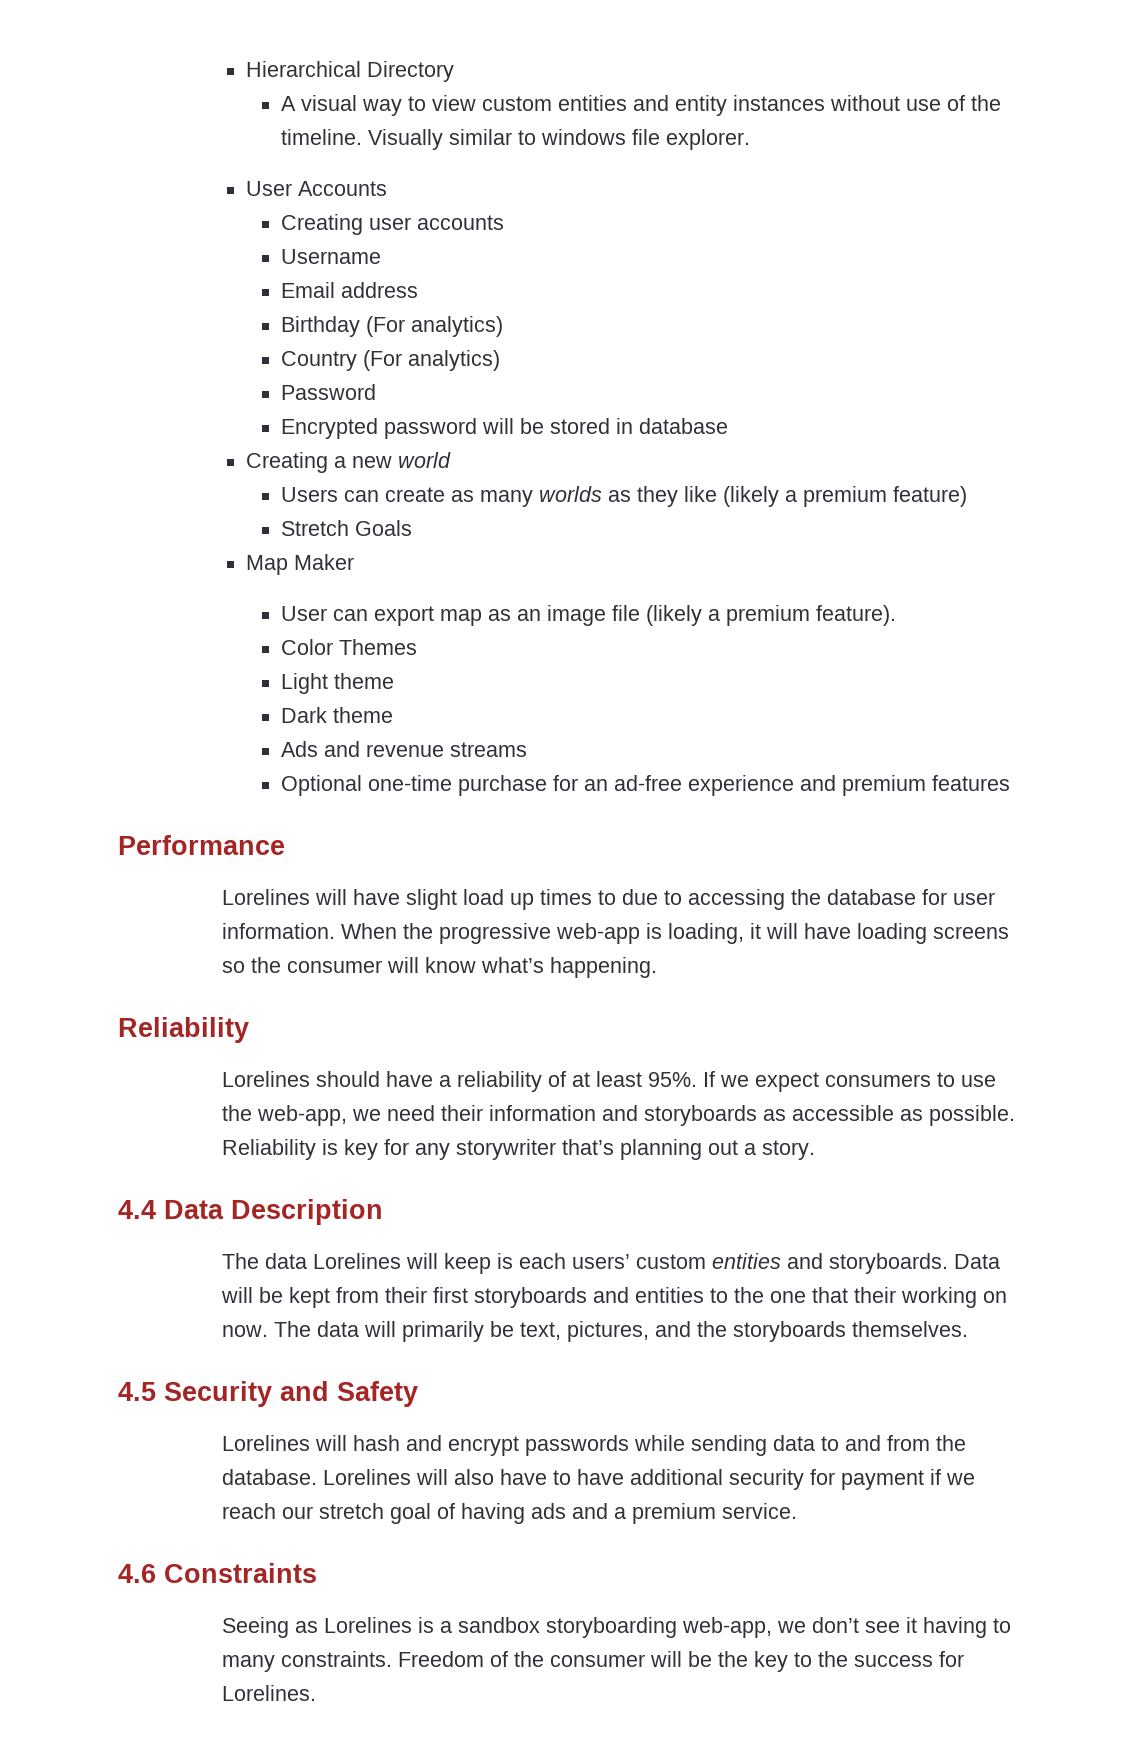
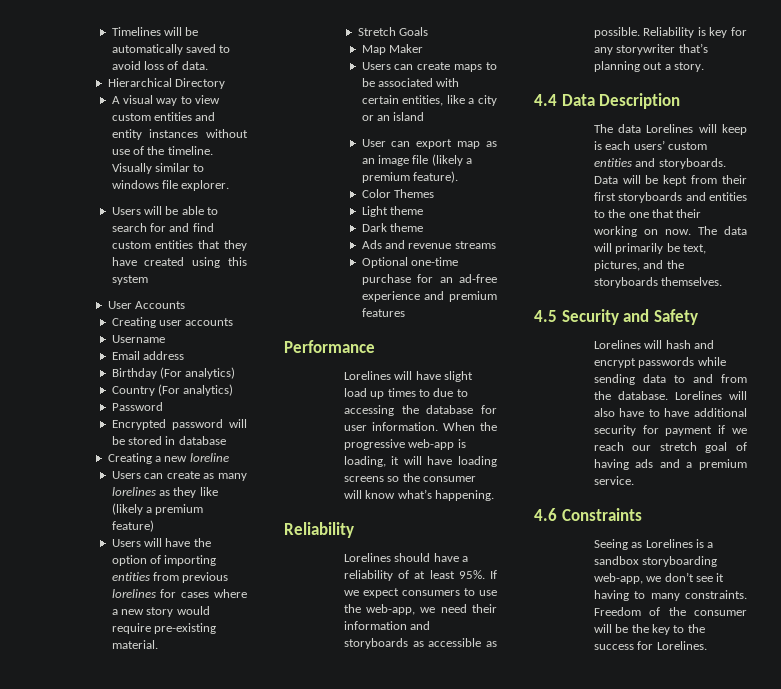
+ Timelines will be automatically saved to avoid loss of data.
+ Users will be able to search for and find custom entities that they have created using this system
- Creating a new world
+ Creating a new loreline
- Users can create as many worlds as they like (likely a premium feature)
+ Users can create as many lorelines as they like (likely a premium feature)
+ Users will have the option of importing entities from previous lorelines for cases where a new story would require pre-existing material.
  Stretch Goals
  Map Maker
+ Users can create maps to be associated with certain entities, like a city or an island

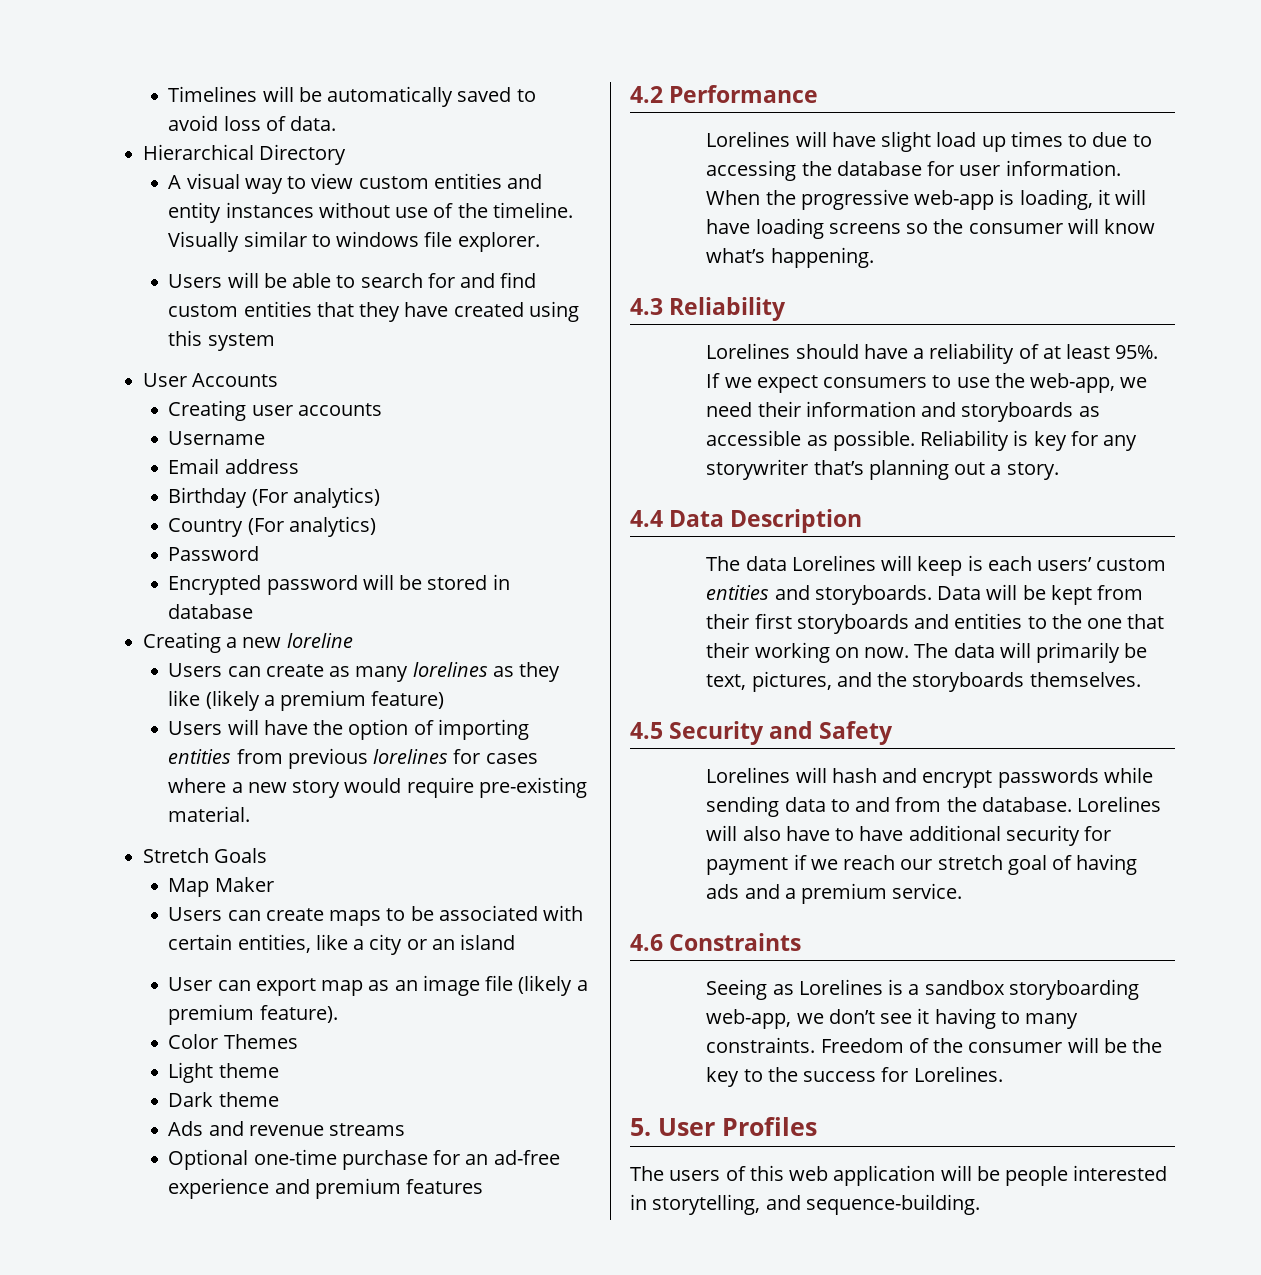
- Performance
+ 4.2 Performance
  When the progressive web-app is loading, it will have loading screens so the consumer will know what’s happening.
- Reliability
+ 4.3 Reliability
+ 5. User Profiles
+ The users of this web application will be people interested in storytelling, and sequence-building.

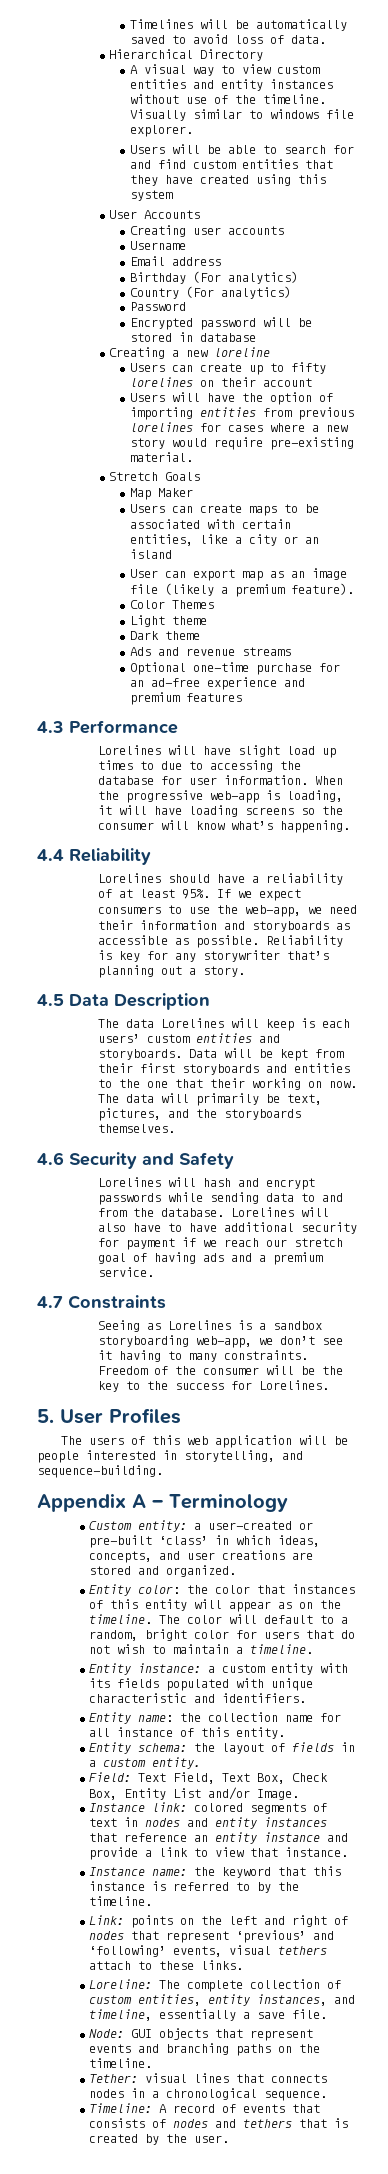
- Users can create as many lorelines as they like (likely a premium feature)
+ Users can create up to fifty lorelines on their account
- 4.2 Performance
+ 4.3 Performance
- 4.3 Reliability
+ 4.4 Reliability
- 4.4 Data Description
+ 4.5 Data Description
- 4.5 Security and Safety
+ 4.6 Security and Safety
- 4.6 Constraints
+ 4.7 Constraints
+ Appendix A – Terminology
+ Custom entity: a user-created or pre-built ‘class’ in which ideas, concepts, and user creations are stored and organized.
+ Entity color: the color that instances of this entity will appear as on the timeline. The color will default to a random, bright color for users that do not wish to maintain a timeline.
+ Entity instance: a custom entity with its fields populated with unique characteristic and identifiers.
+ Entity name: the collection name for all instance of this entity.
+ Entity schema: the layout of fields in a custom entity.
+ Field: Text Field, Text Box, Check Box, Entity List and/or Image.
+ Instance link: colored segments of text in nodes and entity instances that reference an entity instance and provide a link to view that instance.
+ Instance name: the keyword that this instance is referred to by the timeline.
+ Link: points on the left and right of nodes that represent ‘previous’ and ‘following’ events, visual tethers attach to these links.
+ Loreline: The complete collection of custom entities, entity instances, and timeline, essentially a save file.
+ Node: GUI objects that represent events and branching paths on the timeline.
+ Tether: visual lines that connects nodes in a chronological sequence.
+ Timeline: A record of events that consists of nodes and tethers that is created by the user.

